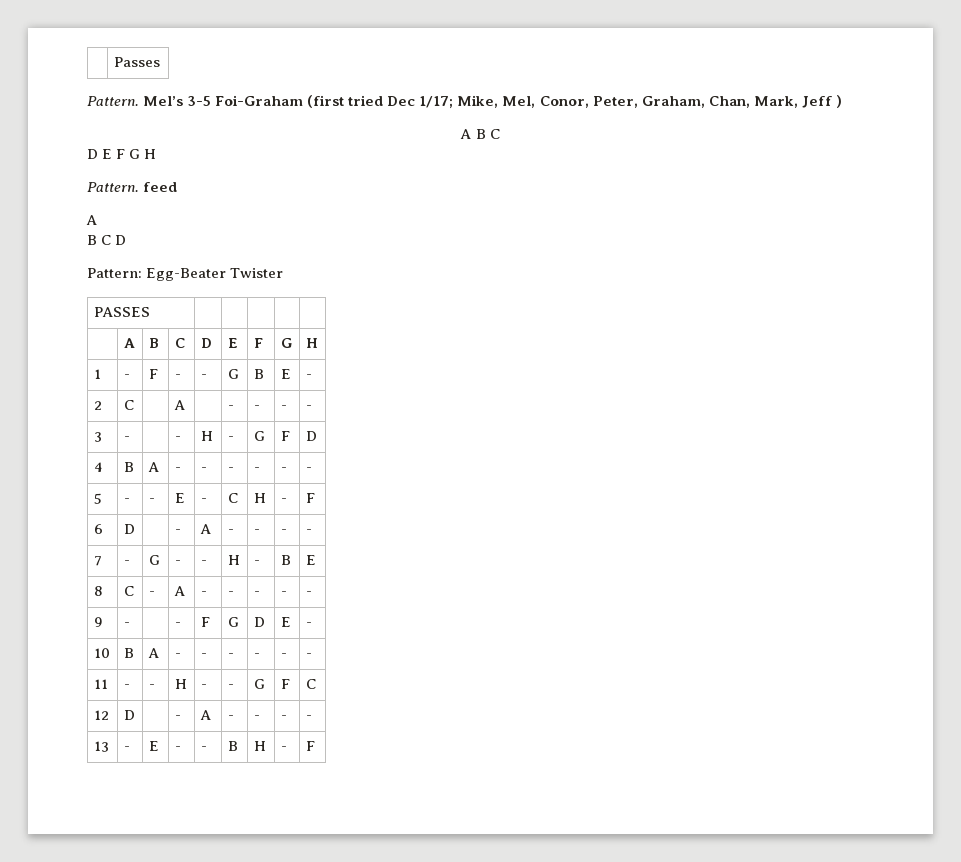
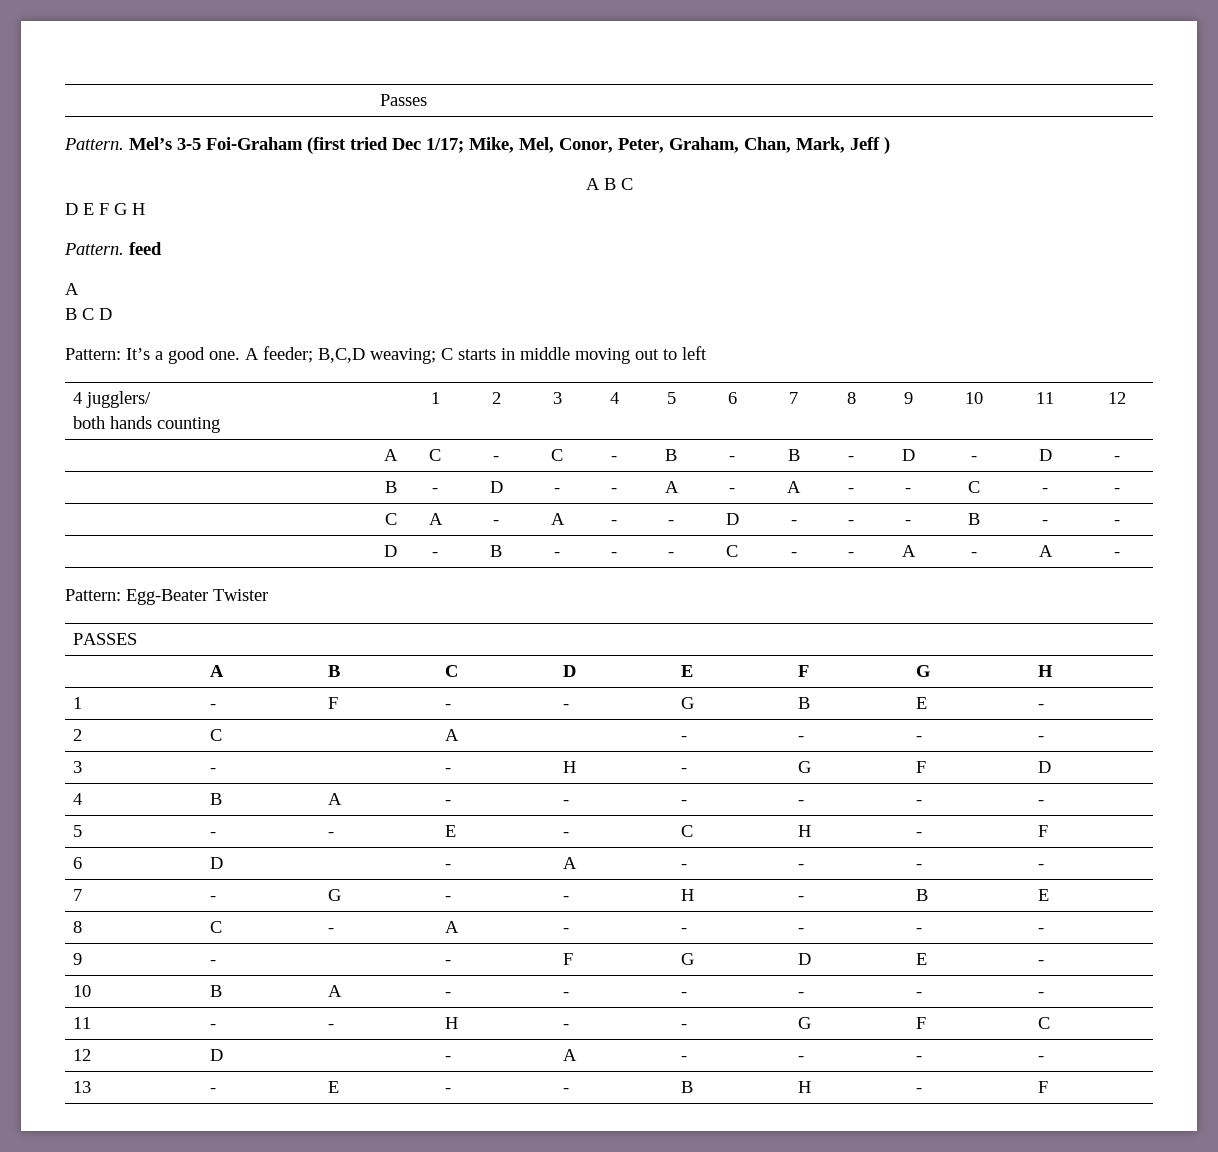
+ Pattern: It’s a good one. A feeder; B,C,D weaving; C starts in middle moving out to left
+ 4 jugglers/
+ both hands counting | 1 | 2 | 3 | 4 | 5 | 6 | 7 | 8 | 9 | 10 | 11 | 12
+ A | C | - | C | - | B | - | B | - | D | - | D | -
+ B | - | D | - | - | A | - | A | - | - | C | - | -
+ C | A | - | A | - | - | D | - | - | - | B | - | -
+ D | - | B | - | - | - | C | - | - | A | - | A | -

